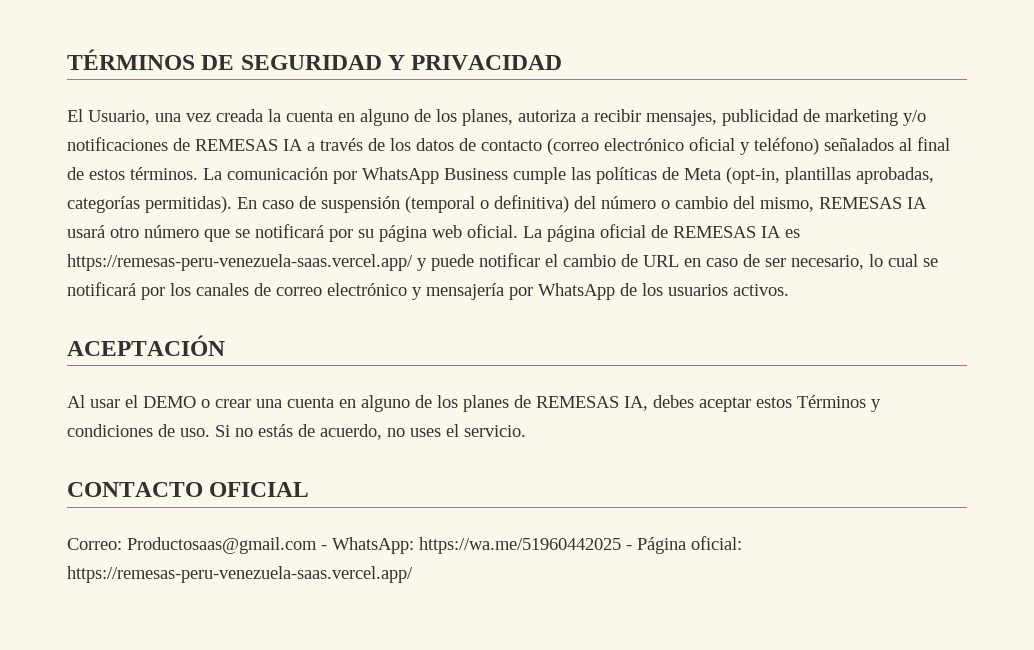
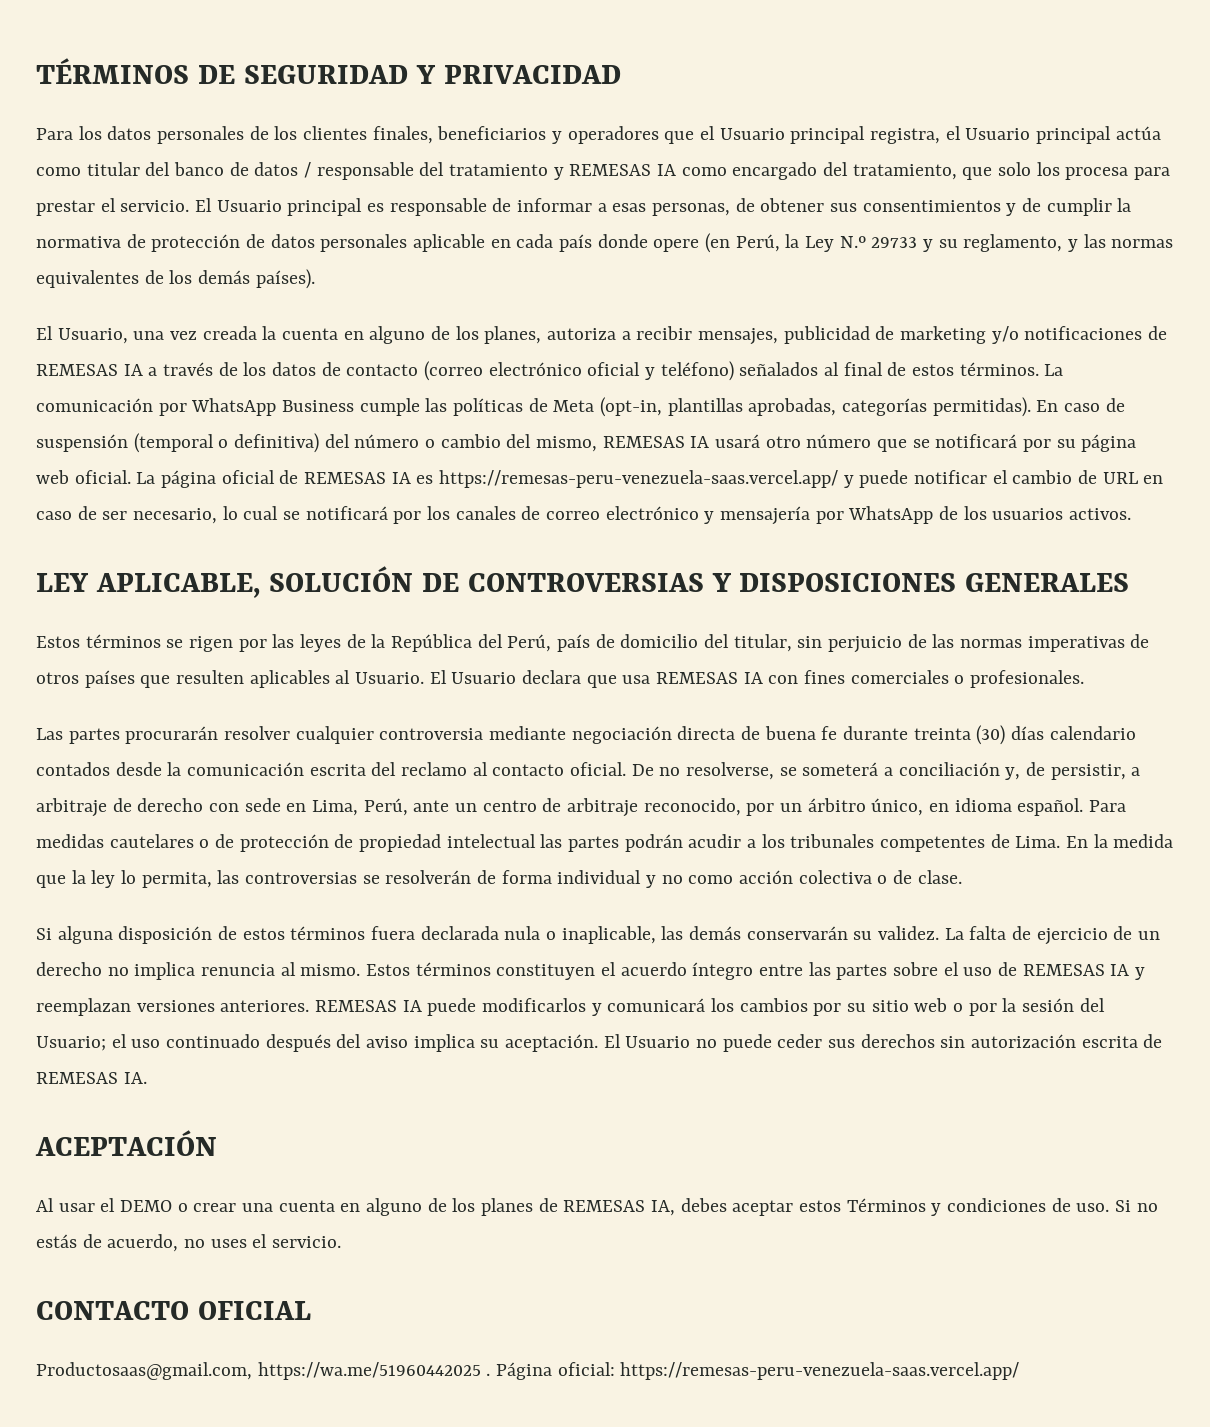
+ Para los datos personales de los clientes finales, beneficiarios y operadores que el Usuario principal registra, el Usuario principal actúa como titular del banco de datos / responsable del tratamiento y REMESAS IA como encargado del tratamiento, que solo los procesa para prestar el servicio. El Usuario principal es responsable de informar a esas personas, de obtener sus consentimientos y de cumplir la normativa de protección de datos personales aplicable en cada país donde opere (en Perú, la Ley N.º 29733 y su reglamento, y las normas equivalentes de los demás países).
+ LEY APLICABLE, SOLUCIÓN DE CONTROVERSIAS Y DISPOSICIONES GENERALES
+ Estos términos se rigen por las leyes de la República del Perú, país de domicilio del titular, sin perjuicio de las normas imperativas de otros países que resulten aplicables al Usuario. El Usuario declara que usa REMESAS IA con fines comerciales o profesionales.
+ Las partes procurarán resolver cualquier controversia mediante negociación directa de buena fe durante treinta (30) días calendario contados desde la comunicación escrita del reclamo al contacto oficial. De no resolverse, se someterá a conciliación y, de persistir, a arbitraje de derecho con sede en Lima, Perú, ante un centro de arbitraje reconocido, por un árbitro único, en idioma español. Para medidas cautelares o de protección de propiedad intelectual las partes podrán acudir a los tribunales competentes de Lima. En la medida que la ley lo permita, las controversias se resolverán de forma individual y no como acción colectiva o de clase.
+ Si alguna disposición de estos términos fuera declarada nula o inaplicable, las demás conservarán su validez. La falta de ejercicio de un derecho no implica renuncia al mismo. Estos términos constituyen el acuerdo íntegro entre las partes sobre el uso de REMESAS IA y reemplazan versiones anteriores. REMESAS IA puede modificarlos y comunicará los cambios por su sitio web o por la sesión del Usuario; el uso continuado después del aviso implica su aceptación. El Usuario no puede ceder sus derechos sin autorización escrita de REMESAS IA.
- Correo: Productosaas@gmail.com - WhatsApp: https://wa.me/51960442025 - Página oficial: https://remesas-peru-venezuela-saas.vercel.app/
+ Productosaas@gmail.com, https://wa.me/51960442025 . Página oficial: https://remesas-peru-venezuela-saas.vercel.app/

